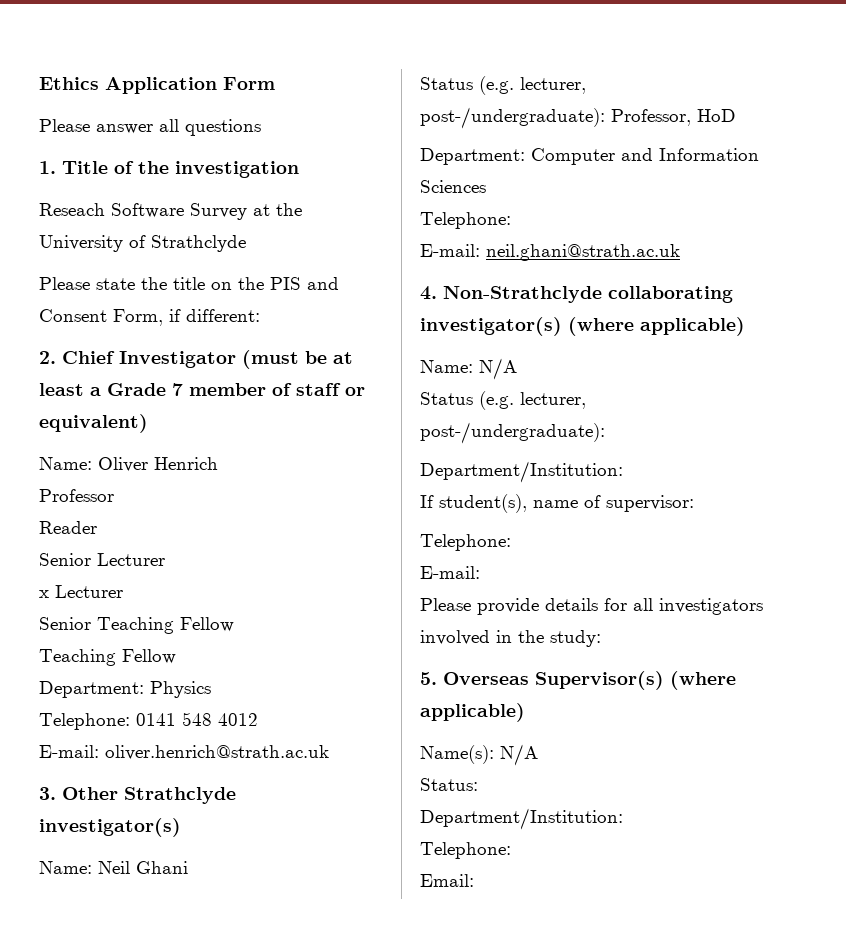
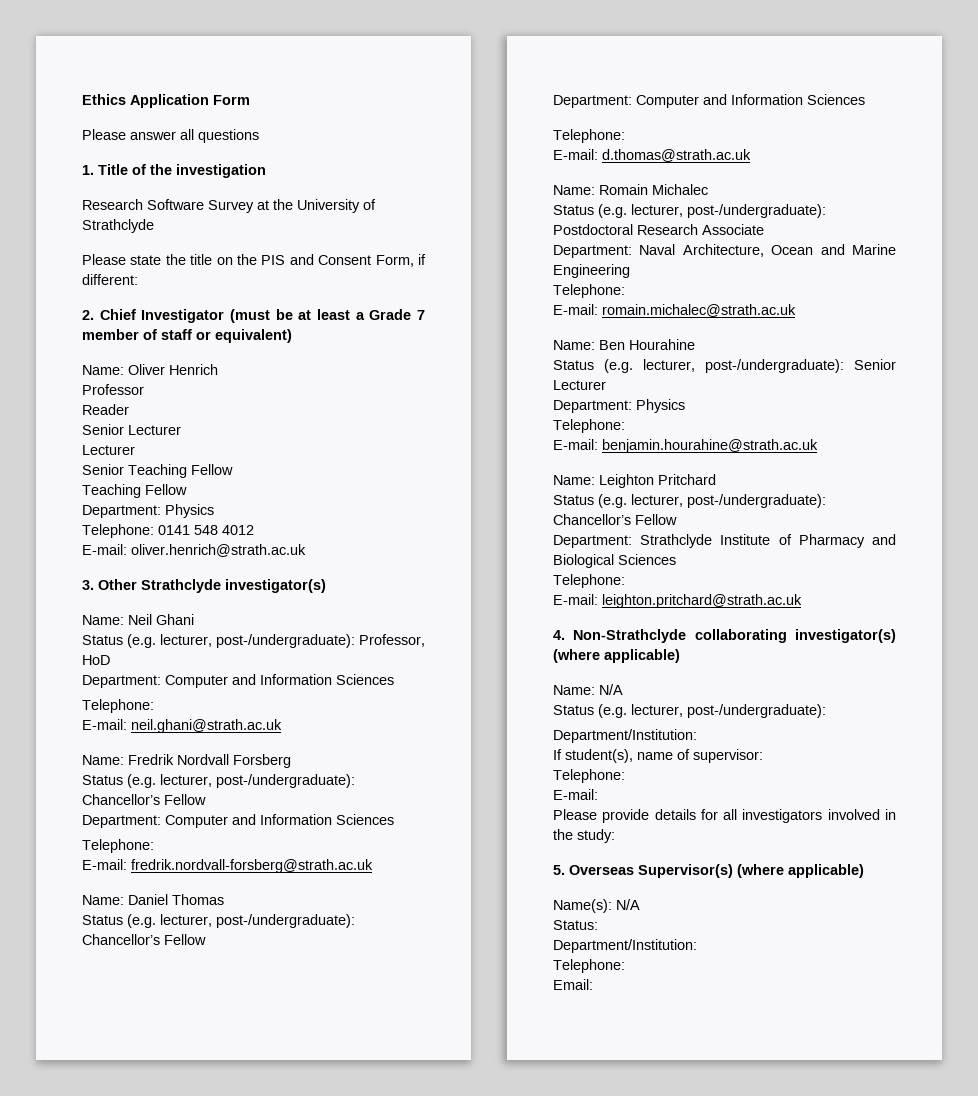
- Reseach Software Survey at the University of Strathclyde
+ Research Software Survey at the University of Strathclyde
  Reader
  Senior Lecturer
- x Lecturer
+ Lecturer
+ Name: Fredrik Nordvall Forsberg
+ Status (e.g. lecturer, post-/undergraduate): Chancellor’s Fellow
+ Department: Computer and Information Sciences
+ Telephone:
+ E-mail: fredrik.nordvall-forsberg@strath.ac.uk
+ Name: Daniel Thomas
+ Status (e.g. lecturer, post-/undergraduate): Chancellor’s Fellow
+ Department: Computer and Information Sciences
+ Telephone:
+ E-mail: d.thomas@strath.ac.uk
+ Name: Romain Michalec
+ Status (e.g. lecturer, post-/undergraduate): Postdoctoral Research Associate
+ Department: Naval Architecture, Ocean and Marine Engineering
+ Telephone:
+ E-mail: romain.michalec@strath.ac.uk
+ Name: Ben Hourahine
+ Status (e.g. lecturer, post-/undergraduate): Senior Lecturer
+ Department: Physics
+ Telephone:
+ E-mail: benjamin.hourahine@strath.ac.uk
+ Name: Leighton Pritchard
+ Status (e.g. lecturer, post-/undergraduate): Chancellor’s Fellow
+ Department: Strathclyde Institute of Pharmacy and Biological Sciences
+ Telephone:
+ E-mail: leighton.pritchard@strath.ac.uk

